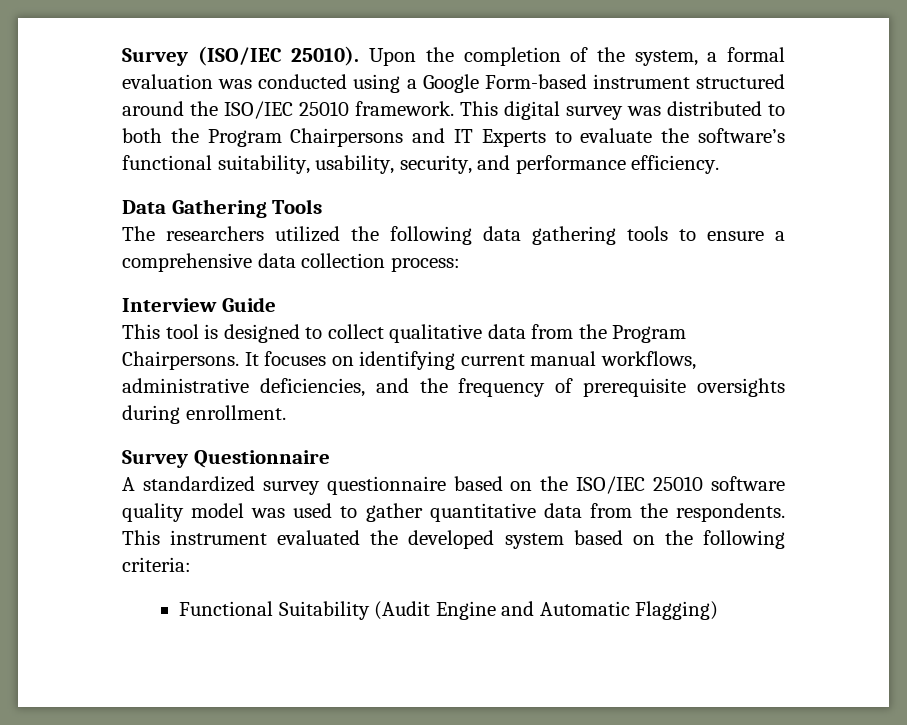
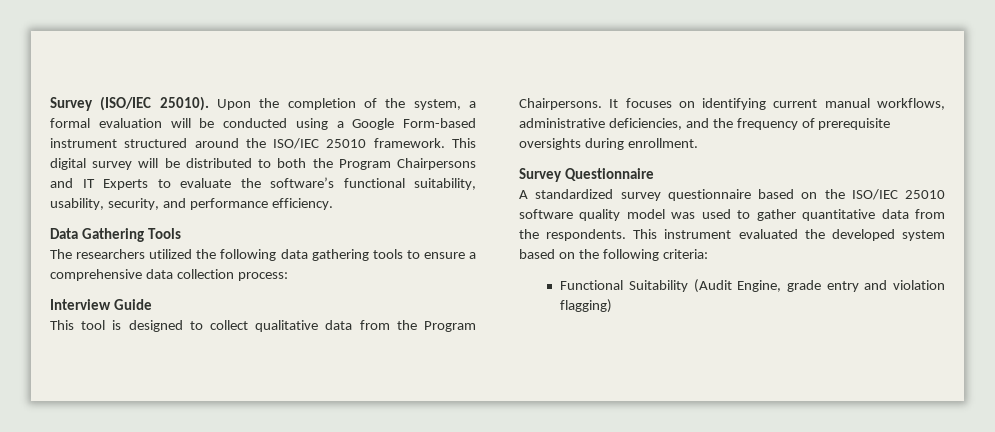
- Upon the completion of the system, a formal evaluation was conducted using a Google Form-based instrument structured around the ISO/IEC 25010 framework.
+ Upon the completion of the system, a formal evaluation will be conducted using a Google Form-based instrument structured around the ISO/IEC 25010 framework.
- This digital survey was distributed to both the Program Chairpersons and IT Experts to evaluate the software’s functional suitability, usability, security, and performance efficiency.
+ This digital survey will be distributed to both the Program Chairpersons and IT Experts to evaluate the software’s functional suitability, usability, security, and performance efficiency.
- Functional Suitability (Audit Engine and Automatic Flagging)
+ Functional Suitability (Audit Engine, grade entry and violation flagging)

